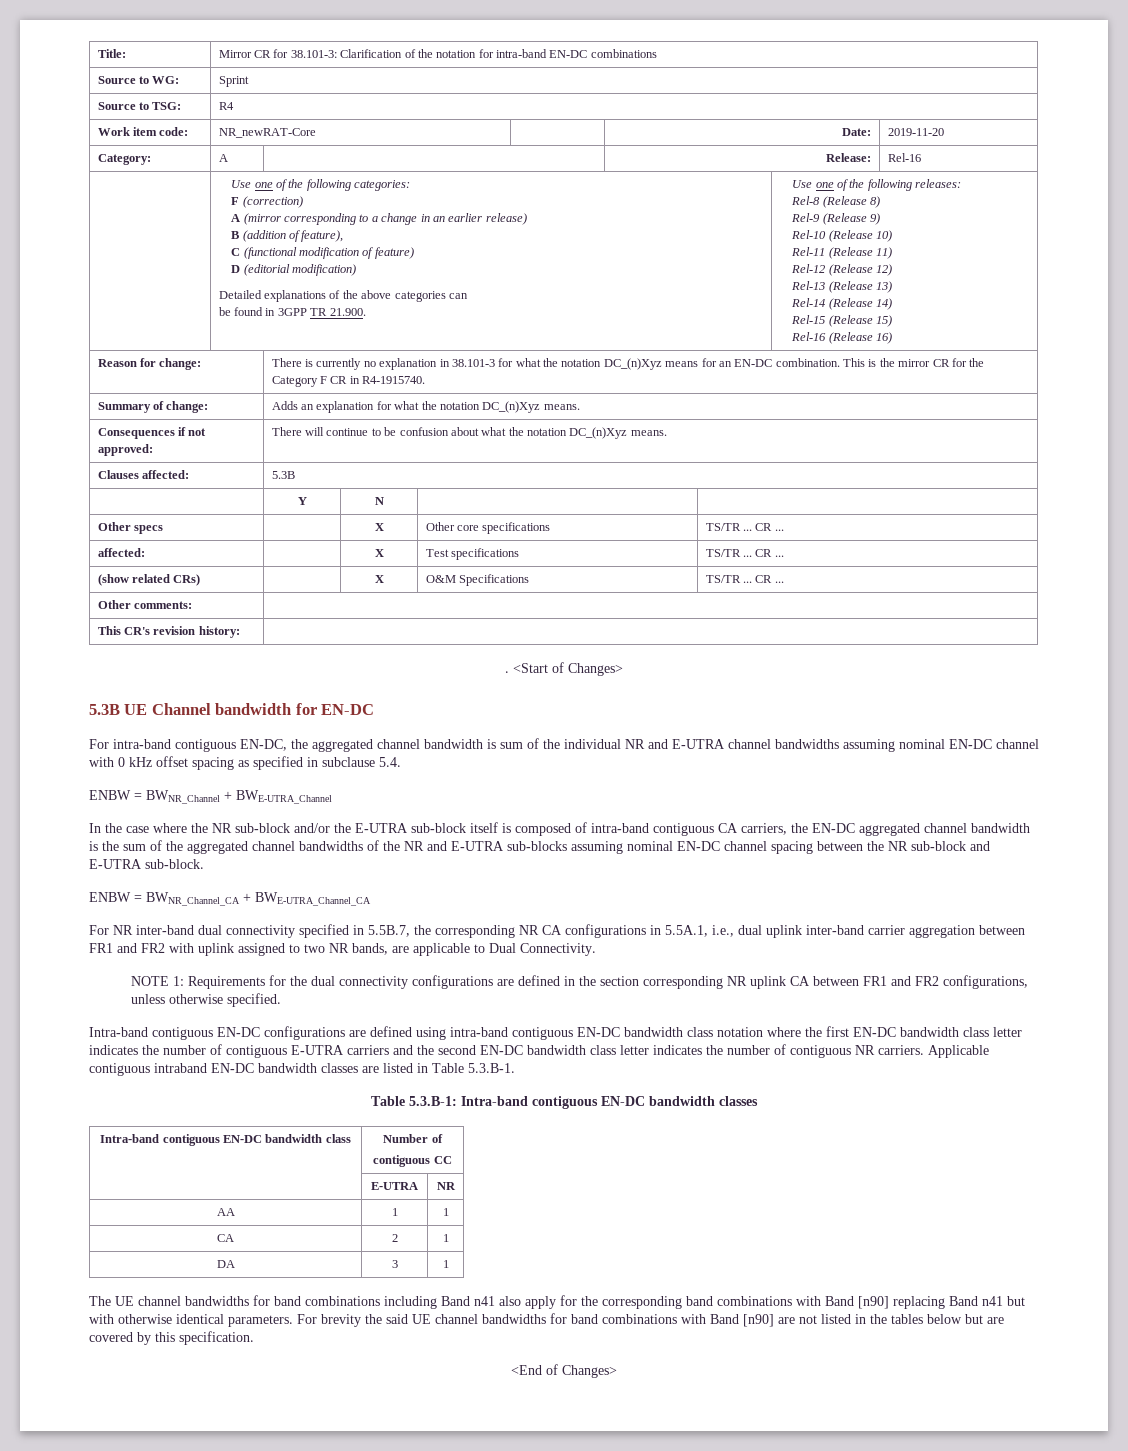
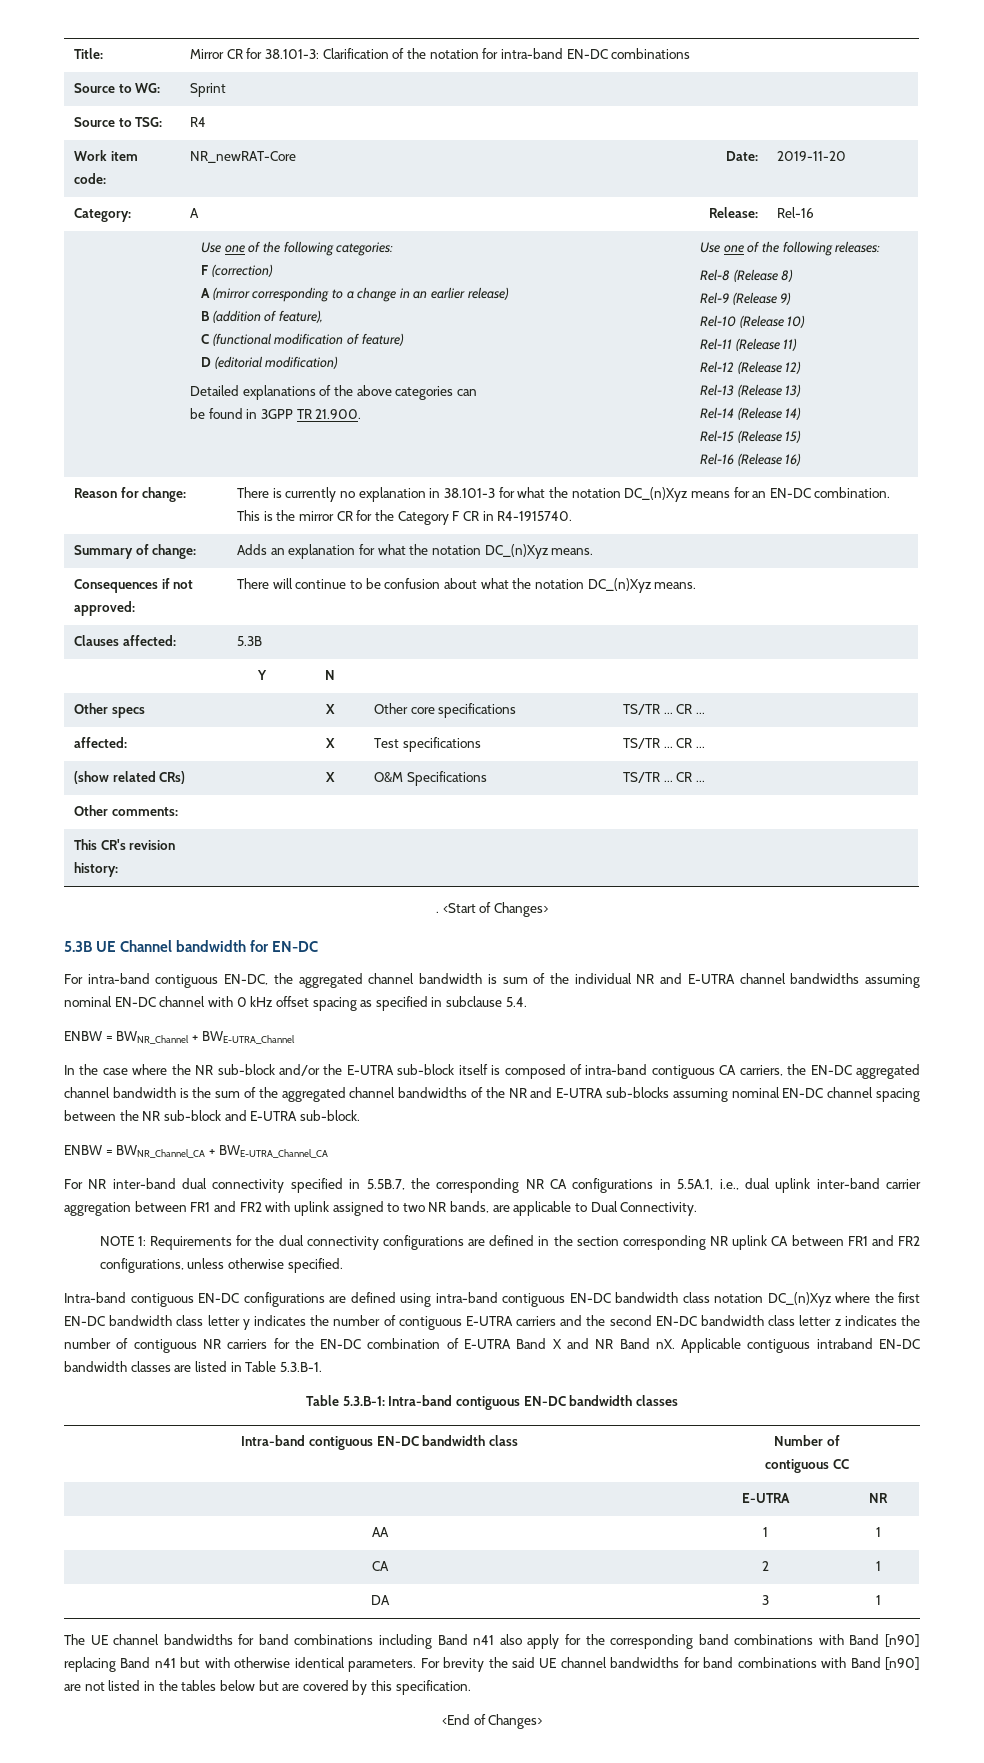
- Intra-band contiguous EN-DC configurations are defined using intra-band contiguous EN-DC bandwidth class notation where the first EN-DC bandwidth class letter indicates the number of contiguous E-UTRA carriers and the second EN-DC bandwidth class letter indicates the number of contiguous NR carriers.
+ Intra-band contiguous EN-DC configurations are defined using intra-band contiguous EN-DC bandwidth class notation DC_(n)Xyz where the first EN-DC bandwidth class letter y indicates the number of contiguous E-UTRA carriers and the second EN-DC bandwidth class letter z indicates the number of contiguous NR carriers for the EN-DC combination of E-UTRA Band X and NR Band nX.

